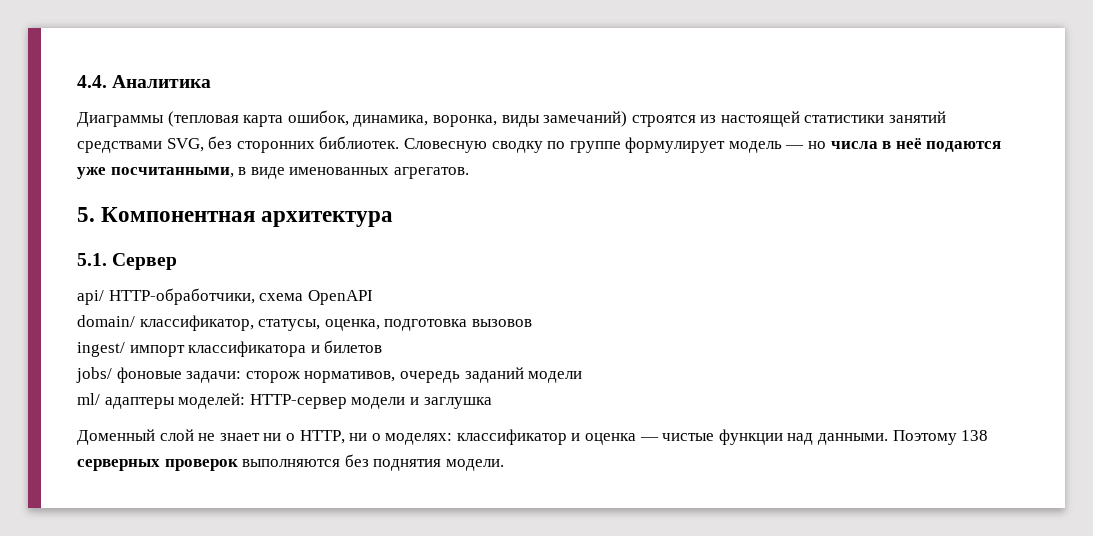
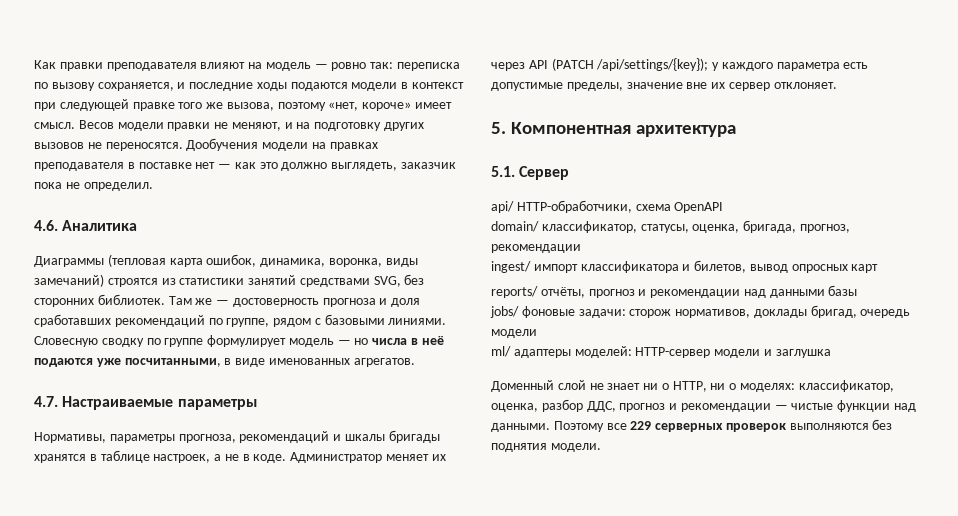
- 4.4. Аналитика
+ Как правки преподавателя влияют на модель — ровно так: переписка по вызову сохраняется, и последние ходы подаются модели в контекст при следующей правке того же вызова, поэтому «нет, короче» имеет смысл. Весов модели правки не меняют, и на подготовку других вызовов не переносятся. Дообучения модели на правках преподавателя в поставке нет — как это должно выглядеть, заказчик пока не определил.
+ 4.6. Аналитика
- Диаграммы (тепловая карта ошибок, динамика, воронка, виды замечаний) строятся из настоящей статистики занятий средствами SVG, без сторонних библиотек.
+ Диаграммы (тепловая карта ошибок, динамика, воронка, виды замечаний) строятся из статистики занятий средствами SVG, без сторонних библиотек.
+ Там же — достоверность прогноза и доля сработавших рекомендаций по группе, рядом с базовыми линиями.
+ 4.7. Настраиваемые параметры
+ Нормативы, параметры прогноза, рекомендаций и шкалы бригады хранятся в таблице настроек, а не в коде. Администратор меняет их через API (PATCH /api/settings/{key}); у каждого параметра есть допустимые пределы, значение вне их сервер отклоняет.
- domain/ классификатор, статусы, оценка, подготовка вызовов
+ domain/ классификатор, статусы, оценка, бригада, прогноз, рекомендации
- ingest/ импорт классификатора и билетов
+ ingest/ импорт классификатора и билетов, вывод опросных карт
+ reports/ отчёты, прогноз и рекомендации над данными базы
- jobs/ фоновые задачи: сторож нормативов, очередь заданий модели
+ jobs/ фоновые задачи: сторож нормативов, доклады бригад, очередь модели
- Доменный слой не знает ни о HTTP, ни о моделях: классификатор и оценка — чистые функции над данными.
+ Доменный слой не знает ни о HTTP, ни о моделях: классификатор, оценка, разбор ДДС, прогноз и рекомендации — чистые функции над данными.
- Поэтому 138 серверных проверок выполняются без поднятия модели.
+ Поэтому все 229 серверных проверок выполняются без поднятия модели.

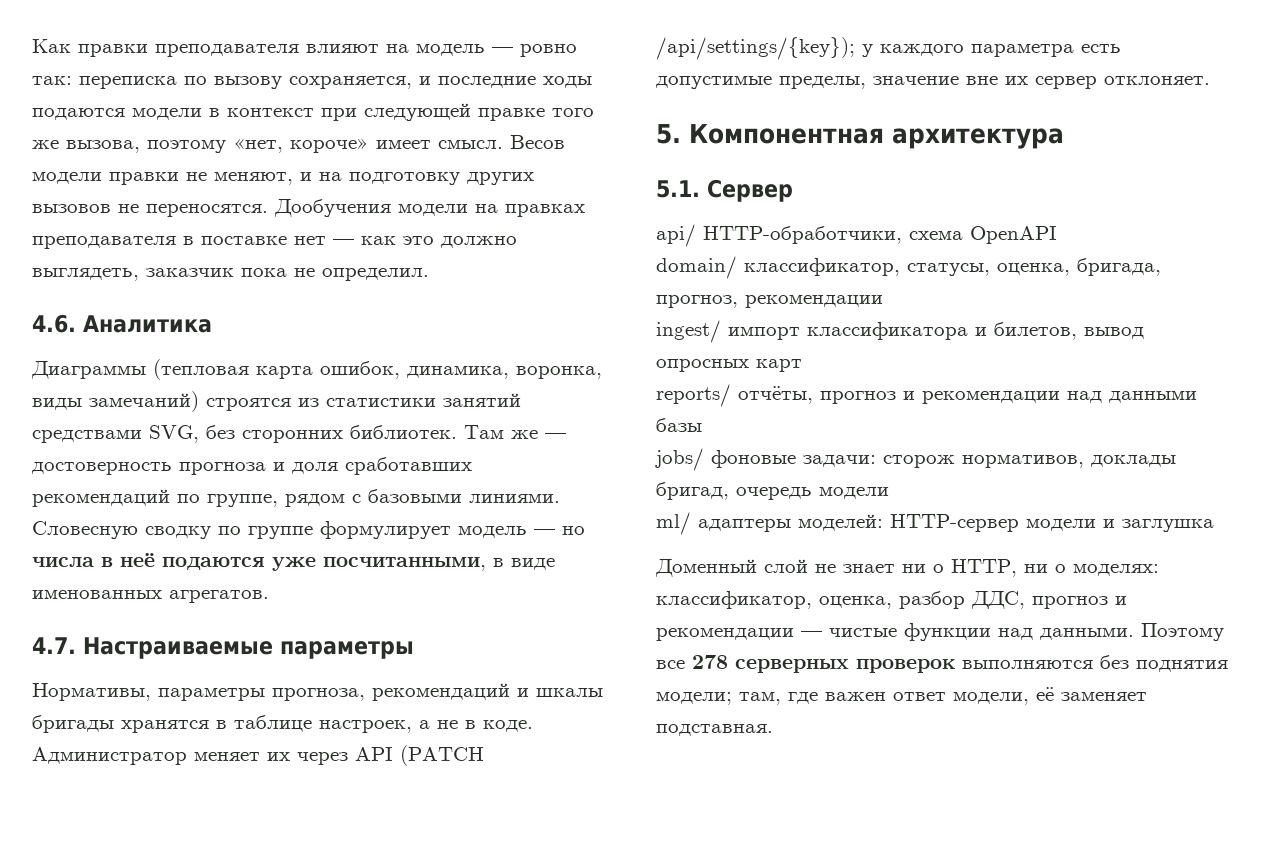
- Поэтому все 229 серверных проверок выполняются без поднятия модели.
+ Поэтому все 278 серверных проверок выполняются без поднятия модели; там, где важен ответ модели, её заменяет подставная.

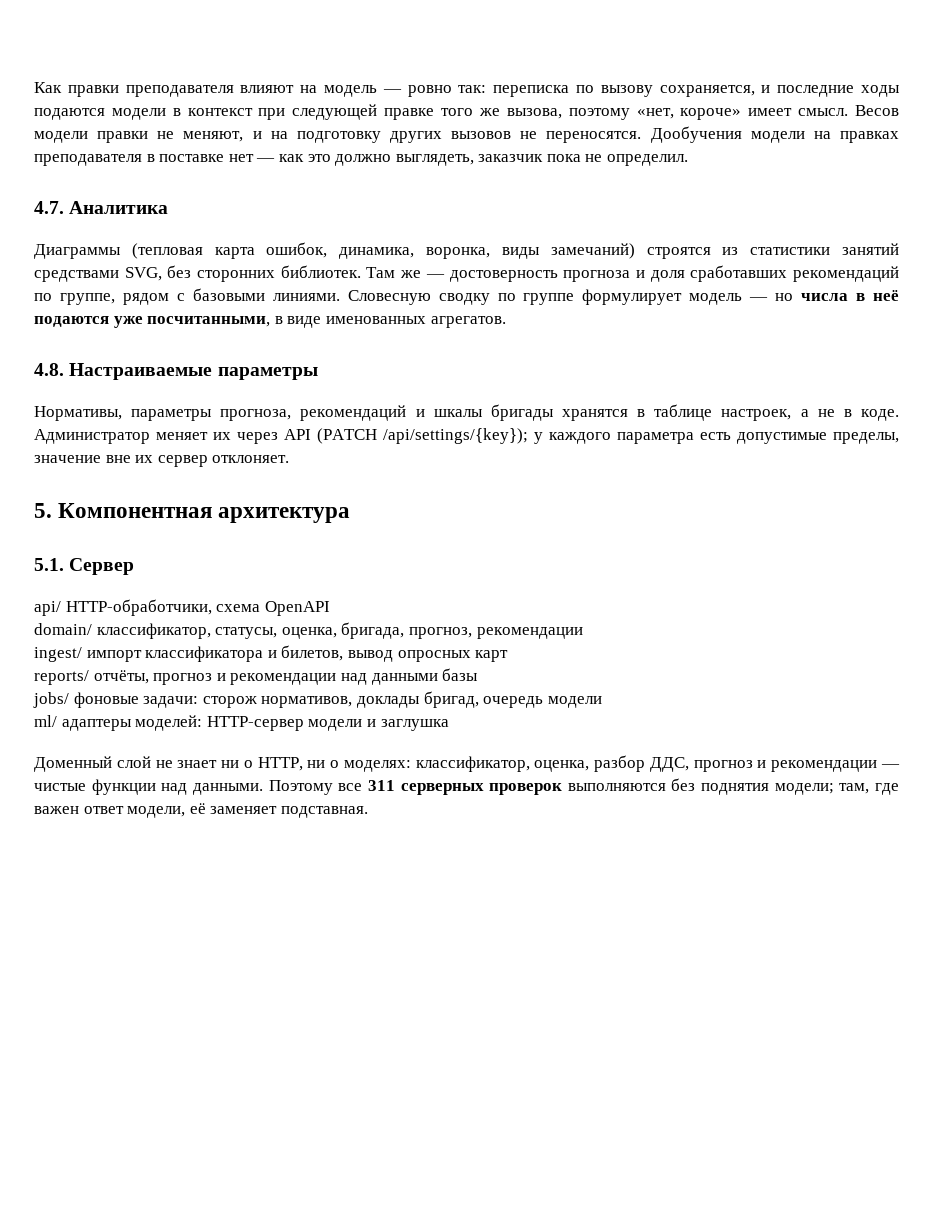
- 4.6. Аналитика
+ 4.7. Аналитика
- 4.7. Настраиваемые параметры
+ 4.8. Настраиваемые параметры
- Поэтому все 278 серверных проверок выполняются без поднятия модели; там, где важен ответ модели, её заменяет подставная.
+ Поэтому все 311 серверных проверок выполняются без поднятия модели; там, где важен ответ модели, её заменяет подставная.

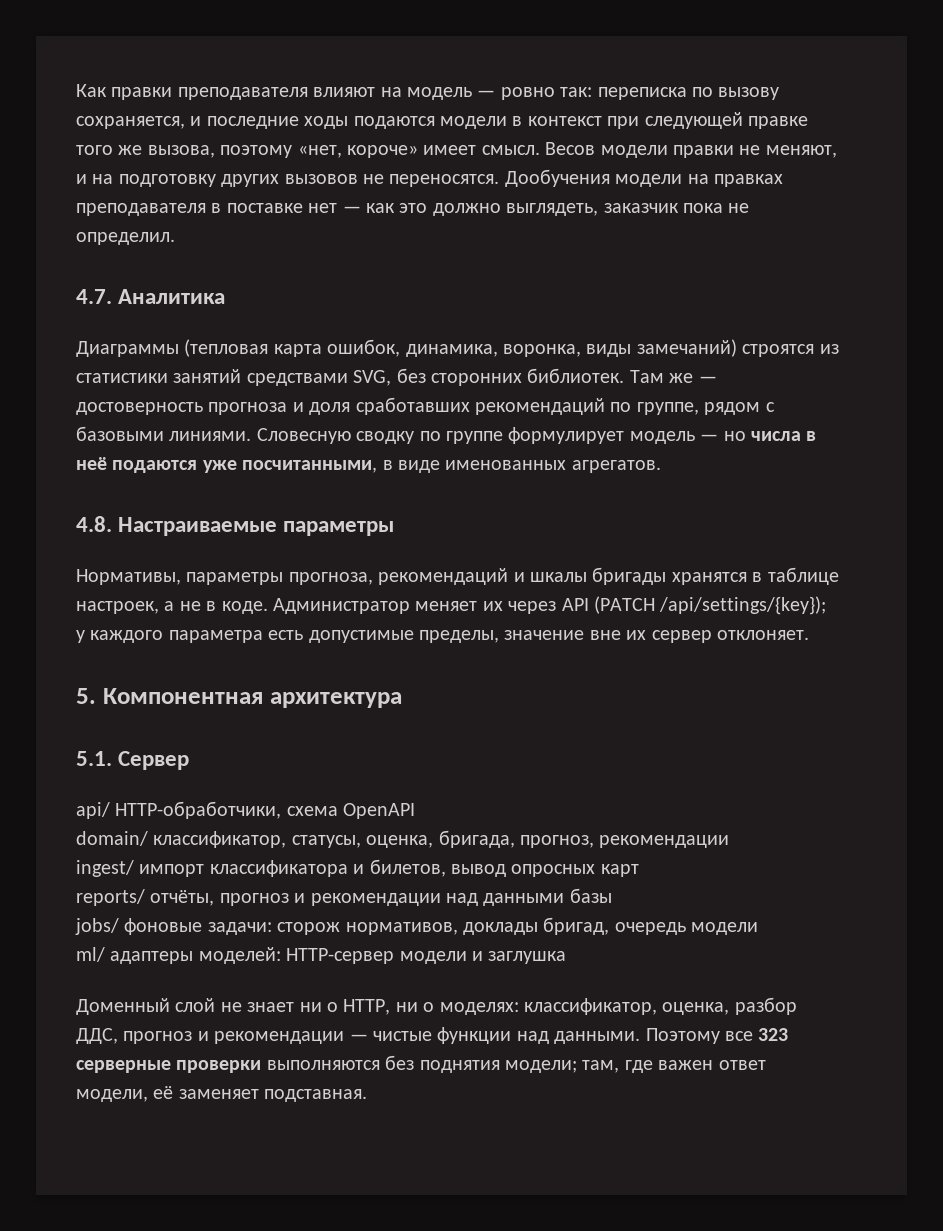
- Поэтому все 311 серверных проверок выполняются без поднятия модели; там, где важен ответ модели, её заменяет подставная.
+ Поэтому все 323 серверные проверки выполняются без поднятия модели; там, где важен ответ модели, её заменяет подставная.

